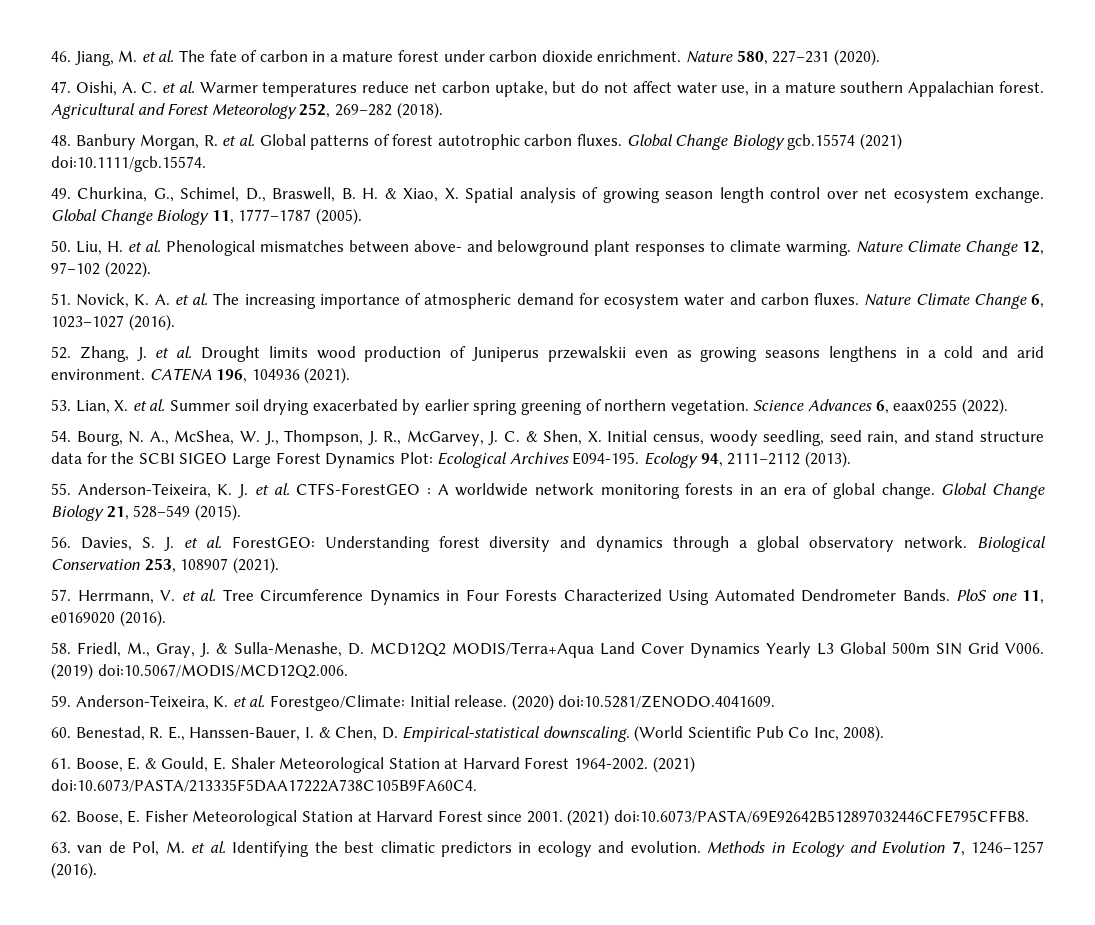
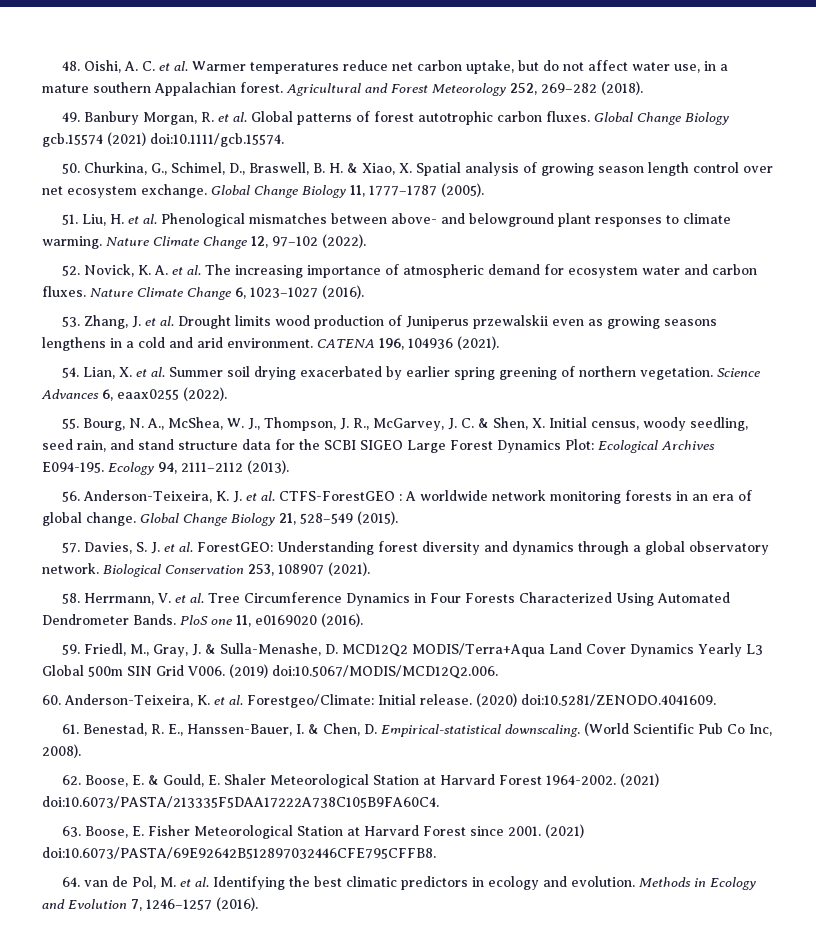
- 46. Jiang, M. et al. The fate of carbon in a mature forest under carbon dioxide enrichment. Nature 580, 227–231 (2020).
- 47. Oishi, A. C. et al. Warmer temperatures reduce net carbon uptake, but do not affect water use, in a mature southern Appalachian forest.
+ 48. Oishi, A. C. et al. Warmer temperatures reduce net carbon uptake, but do not affect water use, in a mature southern Appalachian forest.
- 48. Banbury Morgan, R. et al. Global patterns of forest autotrophic carbon fluxes.
+ 49. Banbury Morgan, R. et al. Global patterns of forest autotrophic carbon fluxes.
- 49. Churkina, G., Schimel, D., Braswell, B. H. & Xiao, X. Spatial analysis of growing season length control over net ecosystem exchange.
+ 50. Churkina, G., Schimel, D., Braswell, B. H. & Xiao, X. Spatial analysis of growing season length control over net ecosystem exchange.
- 50. Liu, H. et al. Phenological mismatches between above- and belowground plant responses to climate warming.
+ 51. Liu, H. et al. Phenological mismatches between above- and belowground plant responses to climate warming.
- 51. Novick, K. A. et al. The increasing importance of atmospheric demand for ecosystem water and carbon fluxes.
+ 52. Novick, K. A. et al. The increasing importance of atmospheric demand for ecosystem water and carbon fluxes.
- 52. Zhang, J. et al. Drought limits wood production of Juniperus przewalskii even as growing seasons lengthens in a cold and arid environment.
+ 53. Zhang, J. et al. Drought limits wood production of Juniperus przewalskii even as growing seasons lengthens in a cold and arid environment.
- 53. Lian, X. et al. Summer soil drying exacerbated by earlier spring greening of northern vegetation.
+ 54. Lian, X. et al. Summer soil drying exacerbated by earlier spring greening of northern vegetation.
- 54. Bourg, N. A., McShea, W. J., Thompson, J. R., McGarvey, J. C. & Shen, X. Initial census, woody seedling, seed rain, and stand structure data for the SCBI SIGEO Large Forest Dynamics Plot: Ecological Archives E094-195.
+ 55. Bourg, N. A., McShea, W. J., Thompson, J. R., McGarvey, J. C. & Shen, X. Initial census, woody seedling, seed rain, and stand structure data for the SCBI SIGEO Large Forest Dynamics Plot: Ecological Archives E094-195.
- 55. Anderson-Teixeira, K. J. et al. CTFS-ForestGEO : A worldwide network monitoring forests in an era of global change.
+ 56. Anderson-Teixeira, K. J. et al. CTFS-ForestGEO : A worldwide network monitoring forests in an era of global change.
- 56. Davies, S. J. et al. ForestGEO: Understanding forest diversity and dynamics through a global observatory network.
+ 57. Davies, S. J. et al. ForestGEO: Understanding forest diversity and dynamics through a global observatory network.
- 57. Herrmann, V. et al. Tree Circumference Dynamics in Four Forests Characterized Using Automated Dendrometer Bands.
+ 58. Herrmann, V. et al. Tree Circumference Dynamics in Four Forests Characterized Using Automated Dendrometer Bands.
- 58. Friedl, M., Gray, J. & Sulla-Menashe, D. MCD12Q2 MODIS/Terra+Aqua Land Cover Dynamics Yearly L3 Global 500m SIN Grid V006.
+ 59. Friedl, M., Gray, J. & Sulla-Menashe, D. MCD12Q2 MODIS/Terra+Aqua Land Cover Dynamics Yearly L3 Global 500m SIN Grid V006.
- 59. Anderson-Teixeira, K. et al. Forestgeo/Climate: Initial release.
+ 60. Anderson-Teixeira, K. et al. Forestgeo/Climate: Initial release.
- 60. Benestad, R. E., Hanssen-Bauer, I. & Chen, D. Empirical-statistical downscaling.
+ 61. Benestad, R. E., Hanssen-Bauer, I. & Chen, D. Empirical-statistical downscaling.
- 61. Boose, E. & Gould, E. Shaler Meteorological Station at Harvard Forest 1964-2002.
+ 62. Boose, E. & Gould, E. Shaler Meteorological Station at Harvard Forest 1964-2002.
- 62. Boose, E. Fisher Meteorological Station at Harvard Forest since 2001.
+ 63. Boose, E. Fisher Meteorological Station at Harvard Forest since 2001.
- 63. van de Pol, M. et al. Identifying the best climatic predictors in ecology and evolution.
+ 64. van de Pol, M. et al. Identifying the best climatic predictors in ecology and evolution.

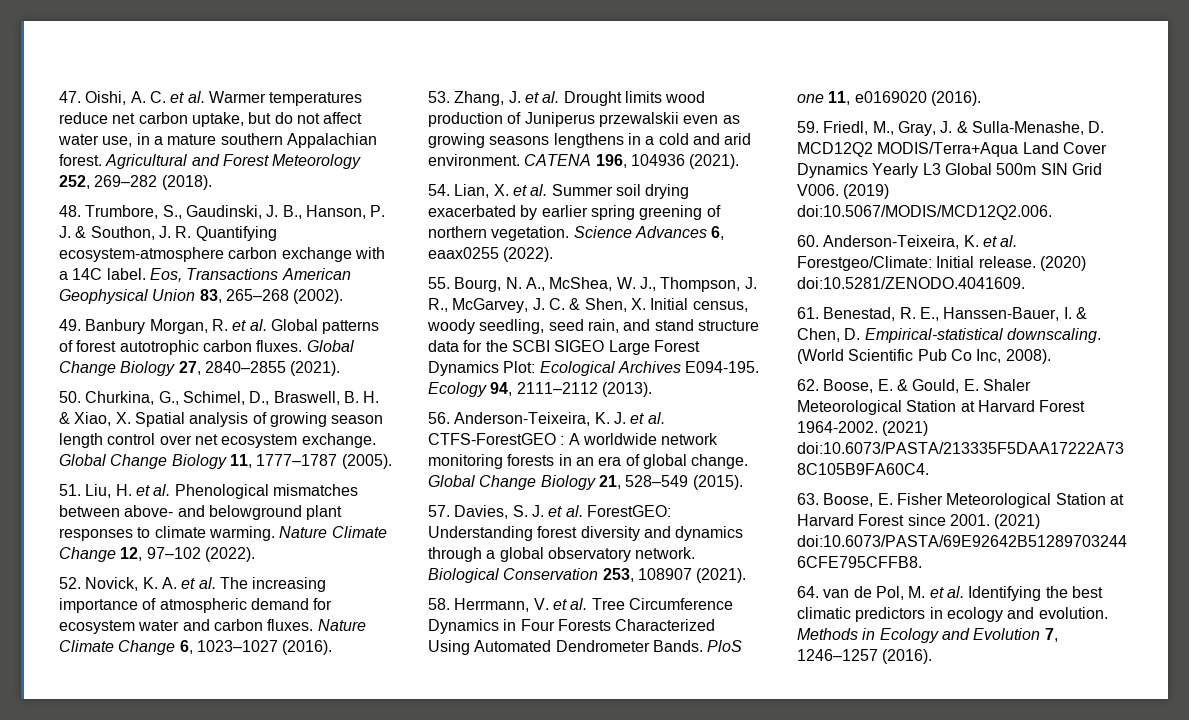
- 48. Oishi, A. C. et al. Warmer temperatures reduce net carbon uptake, but do not affect water use, in a mature southern Appalachian forest.
+ 47. Oishi, A. C. et al. Warmer temperatures reduce net carbon uptake, but do not affect water use, in a mature southern Appalachian forest.
+ 48. Trumbore, S., Gaudinski, J. B., Hanson, P. J. & Southon, J. R. Quantifying ecosystem-atmosphere carbon exchange with a 14C label. Eos, Transactions American Geophysical Union 83, 265–268 (2002).
- Global Change Biology gcb.15574 (2021) doi:10.1111/gcb.15574.
+ Global Change Biology 27, 2840–2855 (2021).

